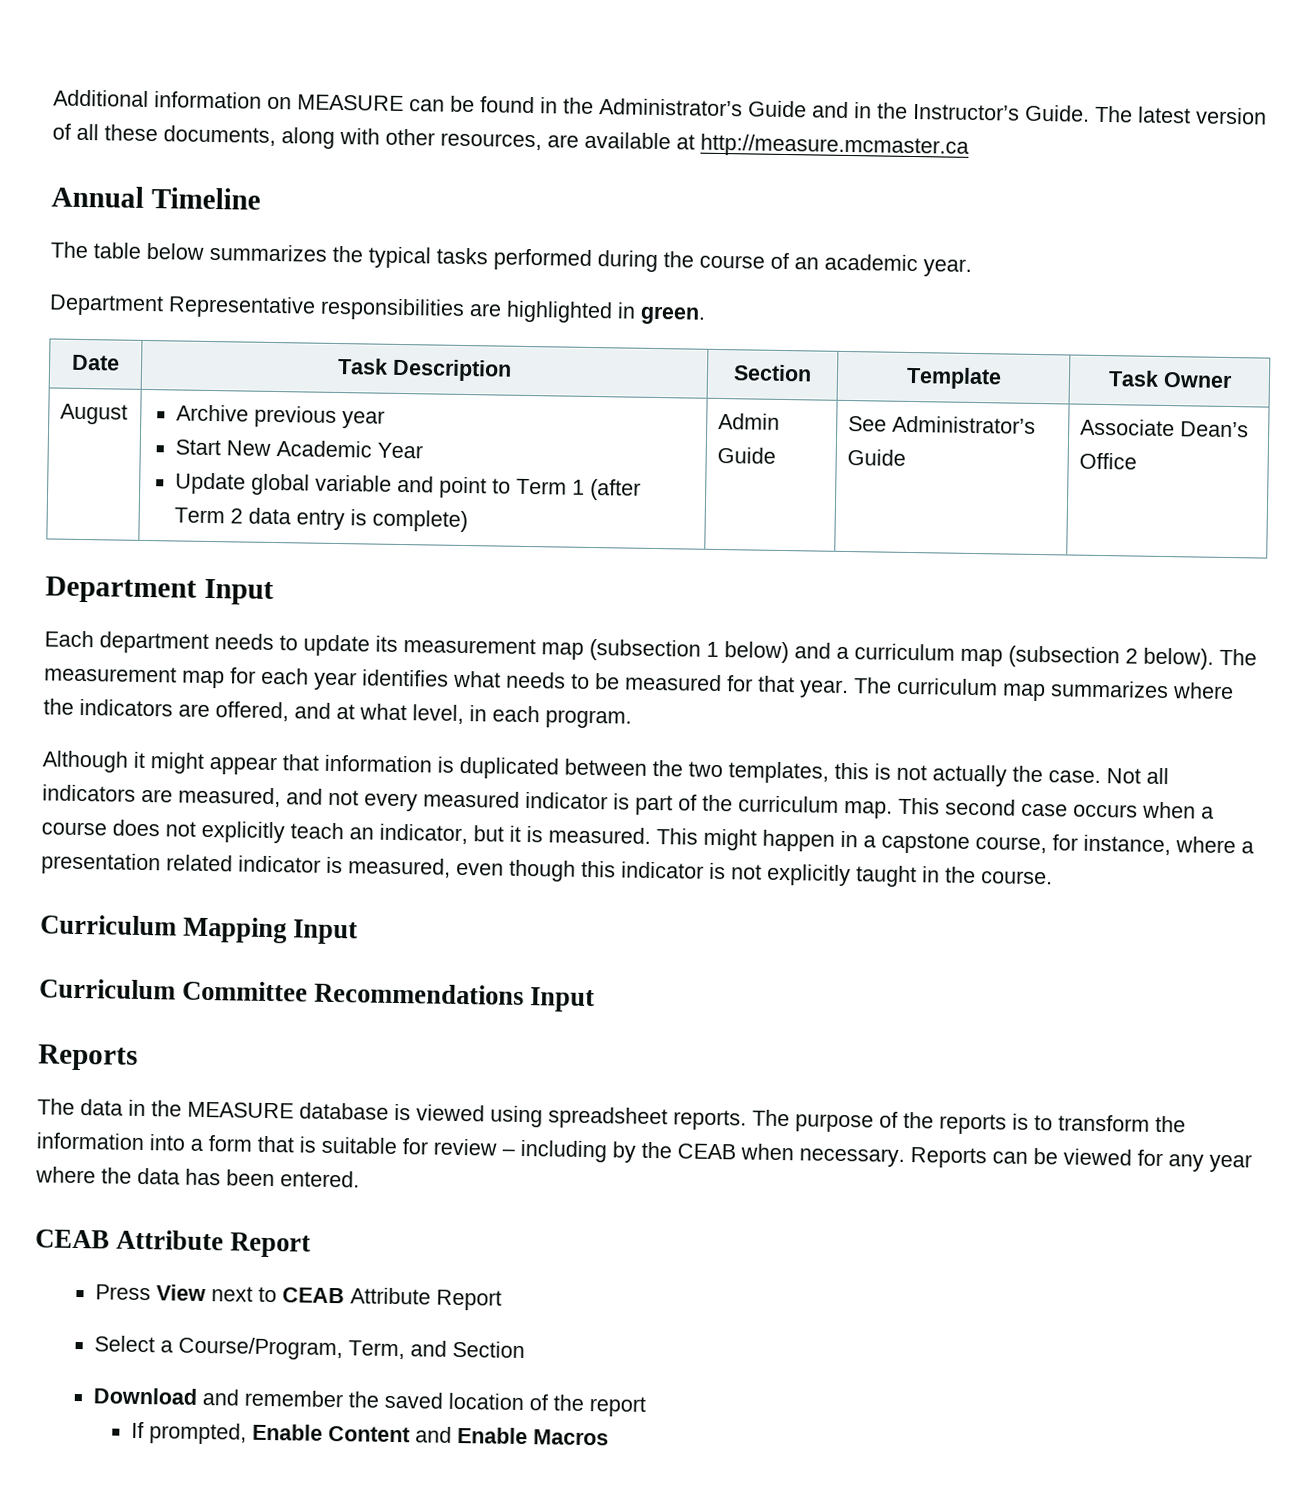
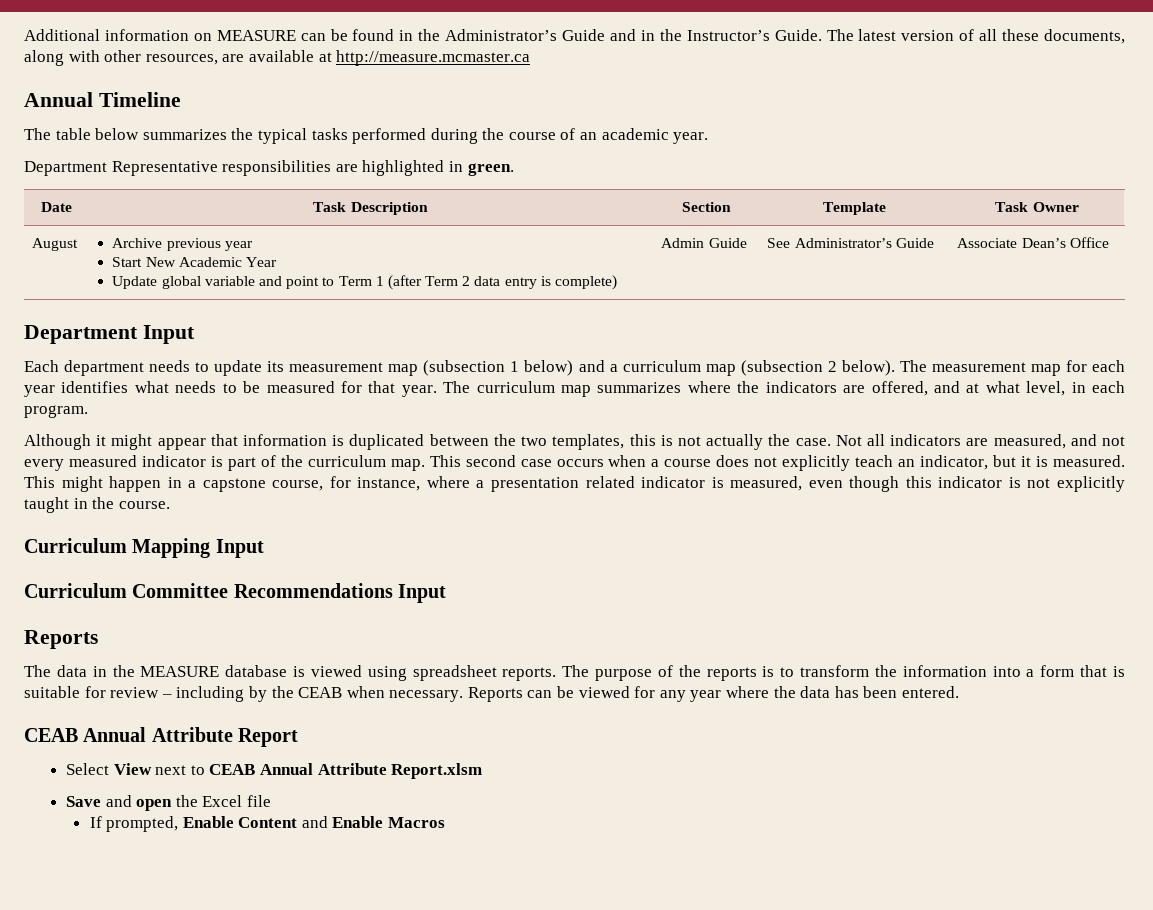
  Reports can be viewed for any year where the data has been entered.
- CEAB Attribute Report
- Press View next to CEAB Attribute Report
- Select a Course/Program, Term, and Section
- Download and remember the saved location of the report
+ CEAB Annual Attribute Report
+ Select View next to CEAB Annual Attribute Report.xlsm
+ Save and open the Excel file

